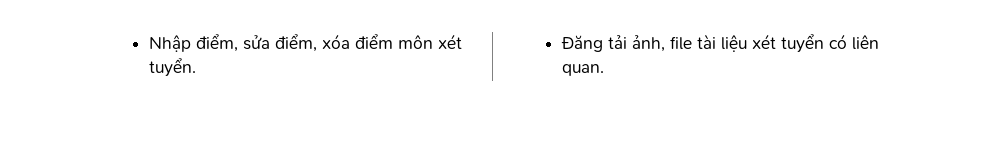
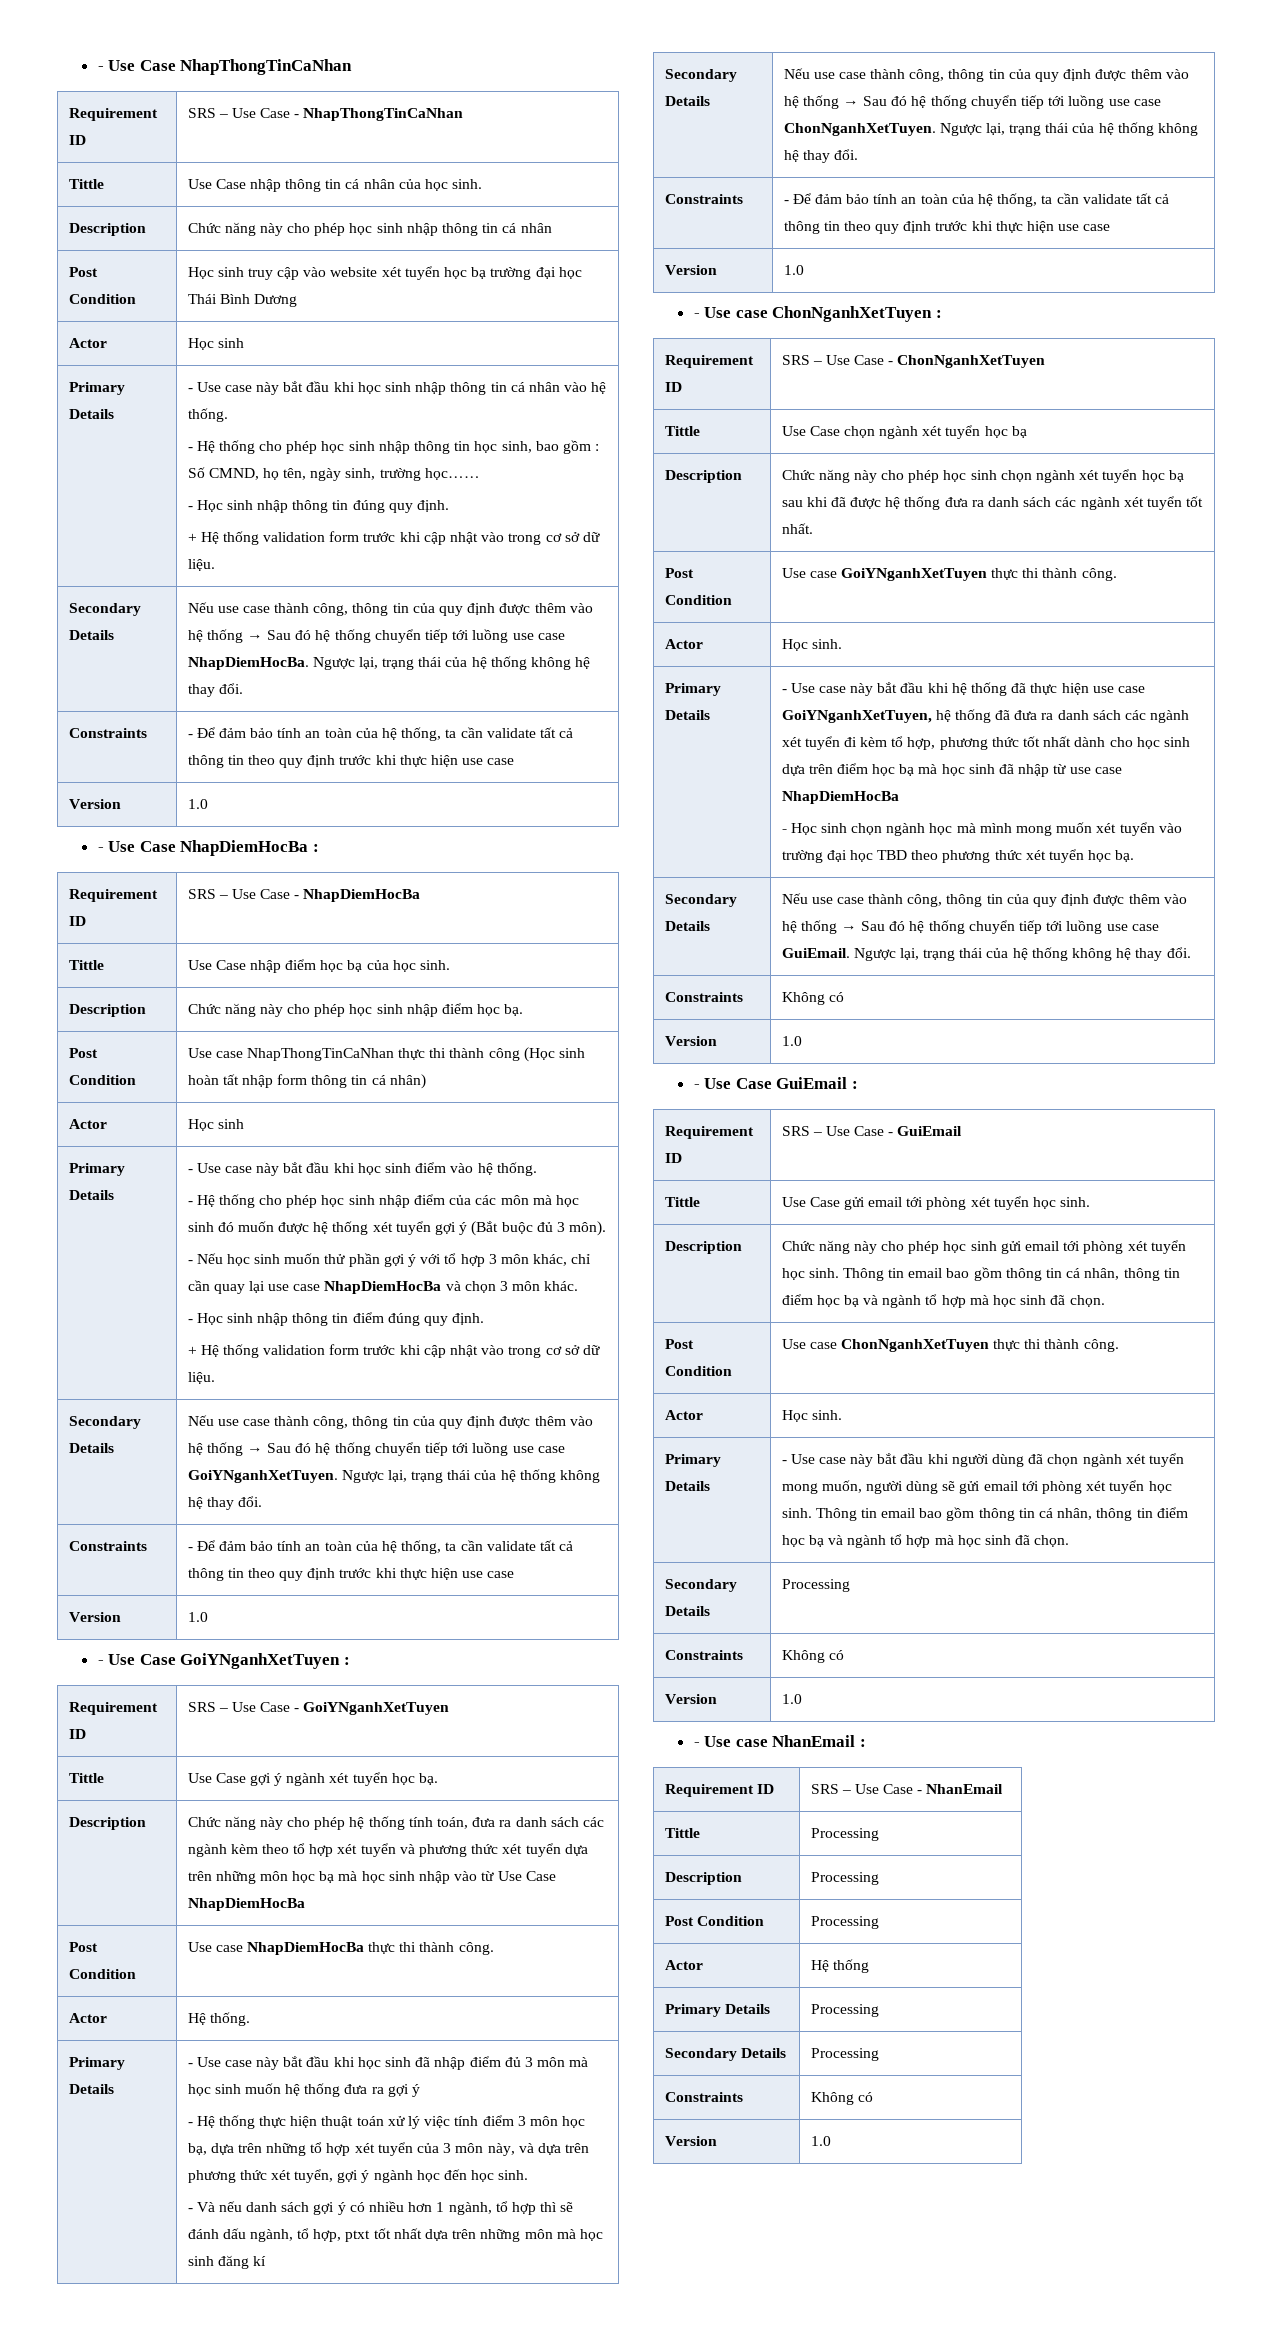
- Nhập điểm, sửa điểm, xóa điểm môn xét tuyển.
- Đăng tải ảnh, file tài liệu xét tuyển có liên quan.
+ - Use Case NhapThongTinCaNhan
+ Requirement ID | SRS – Use Case - NhapThongTinCaNhan
+ Tittle | Use Case nhập thông tin cá nhân của học sinh.
+ Description | Chức năng này cho phép học sinh nhập thông tin cá nhân
+ Post Condition | Học sinh truy cập vào website xét tuyển học bạ trường đại học Thái Bình Dương
+ Actor | Học sinh
+ Primary Details | - Use case này bắt đầu khi học sinh nhập thông tin cá nhân vào hệ thống.
+ - Hệ thống cho phép học sinh nhập thông tin học sinh, bao gồm : Số CMND, họ tên, ngày sinh, trường học……
+ - Học sinh nhập thông tin đúng quy định.
+ + Hệ thống validation form trước khi cập nhật vào trong cơ sở dữ liệu.
+ Secondary Details | Nếu use case thành công, thông tin của quy định được thêm vào hệ thống → Sau đó hệ thống chuyển tiếp tới luồng use case NhapDiemHocBa. Ngược lại, trạng thái của hệ thống không hệ thay đổi.
+ Constraints | - Để đảm bảo tính an toàn của hệ thống, ta cần validate tất cả thông tin theo quy định trước khi thực hiện use case
+ Version | 1.0
+ - Use Case NhapDiemHocBa :
+ Requirement ID | SRS – Use Case - NhapDiemHocBa
+ Tittle | Use Case nhập điểm học bạ của học sinh.
+ Description | Chức năng này cho phép học sinh nhập điểm học bạ.
+ Post Condition | Use case NhapThongTinCaNhan thực thi thành công (Học sinh hoàn tất nhập form thông tin cá nhân)
+ Actor | Học sinh
+ Primary Details | - Use case này bắt đầu khi học sinh điểm vào hệ thống.
+ - Hệ thống cho phép học sinh nhập điểm của các môn mà học sinh đó muốn được hệ thống xét tuyển gợi ý (Bắt buộc đủ 3 môn).
+ - Nếu học sinh muốn thử phần gợi ý với tổ hợp 3 môn khác, chỉ cần quay lại use case NhapDiemHocBa và chọn 3 môn khác.
+ - Học sinh nhập thông tin điểm đúng quy định.
+ + Hệ thống validation form trước khi cập nhật vào trong cơ sở dữ liệu.
+ Secondary Details | Nếu use case thành công, thông tin của quy định được thêm vào hệ thống → Sau đó hệ thống chuyển tiếp tới luồng use case GoiYNganhXetTuyen. Ngược lại, trạng thái của hệ thống không hệ thay đổi.
+ Constraints | - Để đảm bảo tính an toàn của hệ thống, ta cần validate tất cả thông tin theo quy định trước khi thực hiện use case
+ Version | 1.0
+ - Use Case GoiYNganhXetTuyen :
+ Requirement ID | SRS – Use Case - GoiYNganhXetTuyen
+ Tittle | Use Case gợi ý ngành xét tuyển học bạ.
+ Description | Chức năng này cho phép hệ thống tính toán, đưa ra danh sách các ngành kèm theo tổ hợp xét tuyển và phương thức xét tuyển dựa trên những môn học bạ mà học sinh nhập vào từ Use Case NhapDiemHocBa
+ Post Condition | Use case NhapDiemHocBa thực thi thành công.
+ Actor | Hệ thống.
+ Primary Details | - Use case này bắt đầu khi học sinh đã nhập điểm đủ 3 môn mà học sinh muốn hệ thống đưa ra gợi ý
+ - Hệ thống thực hiện thuật toán xử lý việc tính điểm 3 môn học bạ, dựa trên những tổ hợp xét tuyển của 3 môn này, và dựa trên phương thức xét tuyển, gợi ý ngành học đến học sinh.
+ - Và nếu danh sách gợi ý có nhiều hơn 1 ngành, tổ hợp thì sẽ đánh dấu ngành, tổ hợp, ptxt tốt nhất dựa trên những môn mà học sinh đăng kí
+ Secondary Details | Nếu use case thành công, thông tin của quy định được thêm vào hệ thống → Sau đó hệ thống chuyển tiếp tới luồng use case ChonNganhXetTuyen. Ngược lại, trạng thái của hệ thống không hệ thay đổi.
+ Constraints | - Để đảm bảo tính an toàn của hệ thống, ta cần validate tất cả thông tin theo quy định trước khi thực hiện use case
+ Version | 1.0
+ - Use case ChonNganhXetTuyen :
+ Requirement ID | SRS – Use Case - ChonNganhXetTuyen
+ Tittle | Use Case chọn ngành xét tuyển học bạ
+ Description | Chức năng này cho phép học sinh chọn ngành xét tuyển học bạ sau khi đã được hệ thống đưa ra danh sách các ngành xét tuyển tốt nhất.
+ Post Condition | Use case GoiYNganhXetTuyen thực thi thành công.
+ Actor | Học sinh.
+ Primary Details | - Use case này bắt đầu khi hệ thống đã thực hiện use case GoiYNganhXetTuyen, hệ thống đã đưa ra danh sách các ngành xét tuyển đi kèm tổ hợp, phương thức tốt nhất dành cho học sinh dựa trên điểm học bạ mà học sinh đã nhập từ use case NhapDiemHocBa
+ - Học sinh chọn ngành học mà mình mong muốn xét tuyển vào trường đại học TBD theo phương thức xét tuyển học bạ.
+ Secondary Details | Nếu use case thành công, thông tin của quy định được thêm vào hệ thống → Sau đó hệ thống chuyển tiếp tới luồng use case GuiEmail. Ngược lại, trạng thái của hệ thống không hệ thay đổi.
+ Constraints | Không có
+ Version | 1.0
+ - Use Case GuiEmail :
+ Requirement ID | SRS – Use Case - GuiEmail
+ Tittle | Use Case gửi email tới phòng xét tuyển học sinh.
+ Description | Chức năng này cho phép học sinh gửi email tới phòng xét tuyển học sinh. Thông tin email bao gồm thông tin cá nhân, thông tin điểm học bạ và ngành tổ hợp mà học sinh đã chọn.
+ Post Condition | Use case ChonNganhXetTuyen thực thi thành công.
+ Actor | Học sinh.
+ Primary Details | - Use case này bắt đầu khi người dùng đã chọn ngành xét tuyển mong muốn, người dùng sẽ gửi email tới phòng xét tuyển học sinh. Thông tin email bao gồm thông tin cá nhân, thông tin điểm học bạ và ngành tổ hợp mà học sinh đã chọn.
+ Secondary Details | Processing
+ Constraints | Không có
+ Version | 1.0
+ - Use case NhanEmail :
+ Requirement ID | SRS – Use Case - NhanEmail
+ Tittle | Processing
+ Description | Processing
+ Post Condition | Processing
+ Actor | Hệ thống
+ Primary Details | Processing
+ Secondary Details | Processing
+ Constraints | Không có
+ Version | 1.0

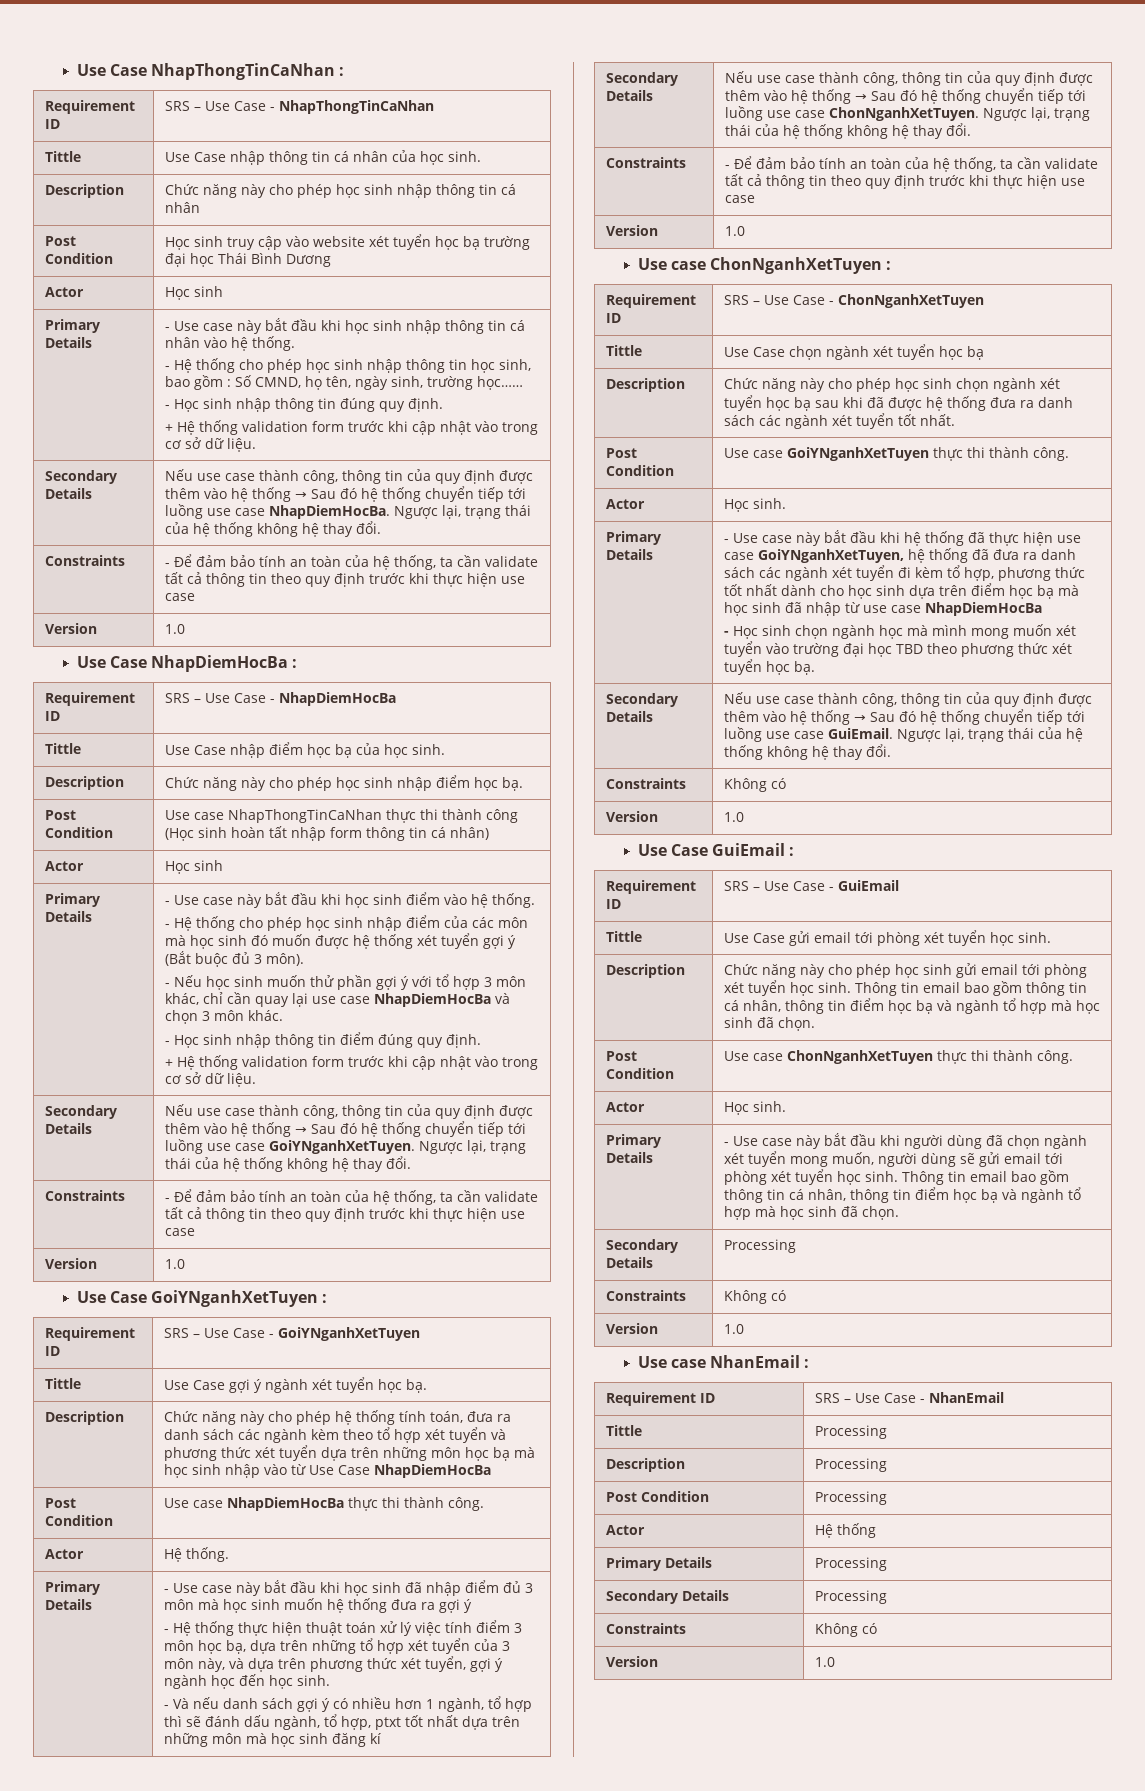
- - Use Case NhapThongTinCaNhan
+ Use Case NhapThongTinCaNhan :
- - Use Case NhapDiemHocBa :
+ Use Case NhapDiemHocBa :
- - Use Case GoiYNganhXetTuyen :
+ Use Case GoiYNganhXetTuyen :
- - Use case ChonNganhXetTuyen :
+ Use case ChonNganhXetTuyen :
- - Use Case GuiEmail :
+ Use Case GuiEmail :
- - Use case NhanEmail :
+ Use case NhanEmail :

